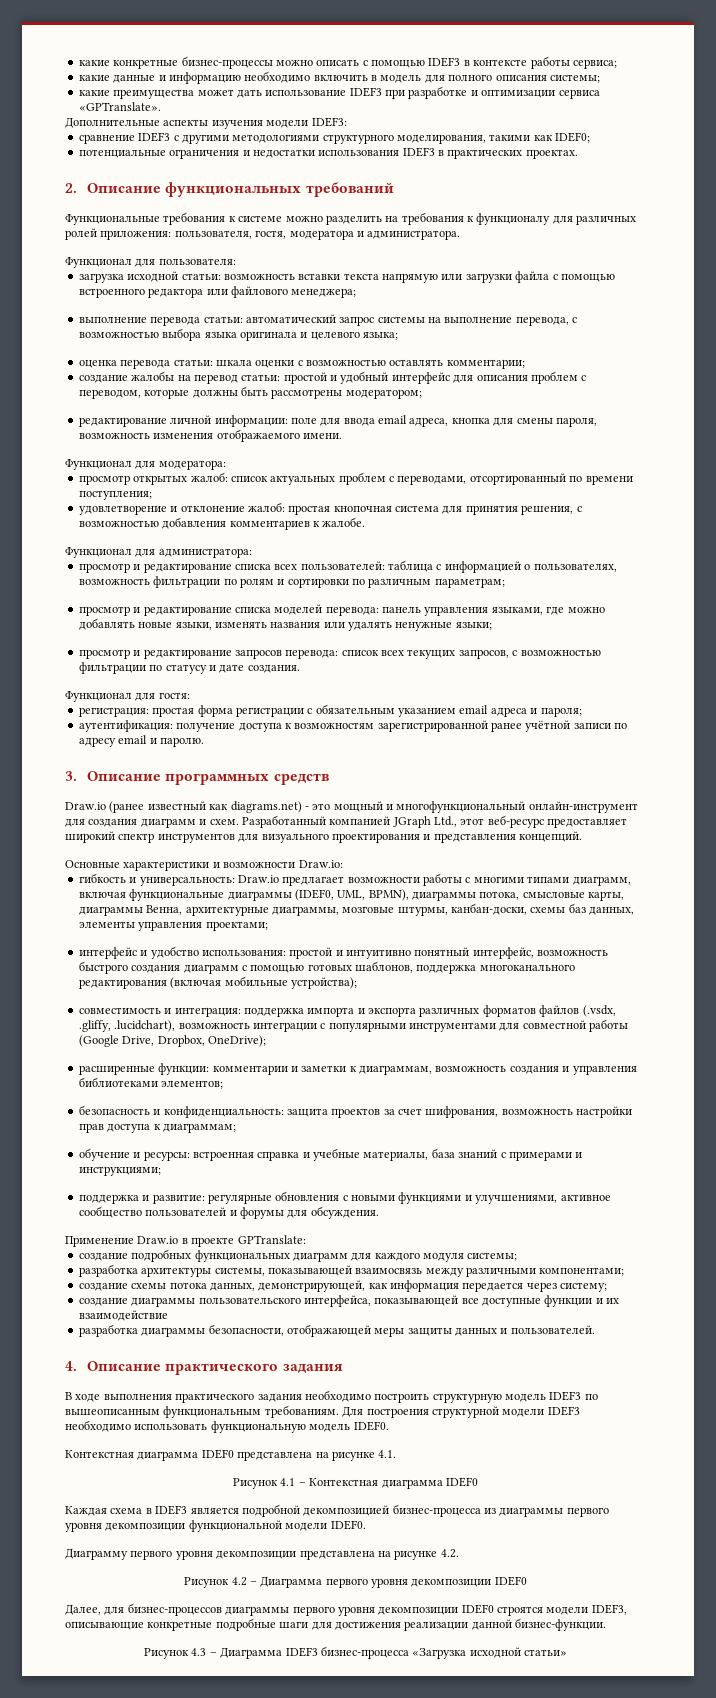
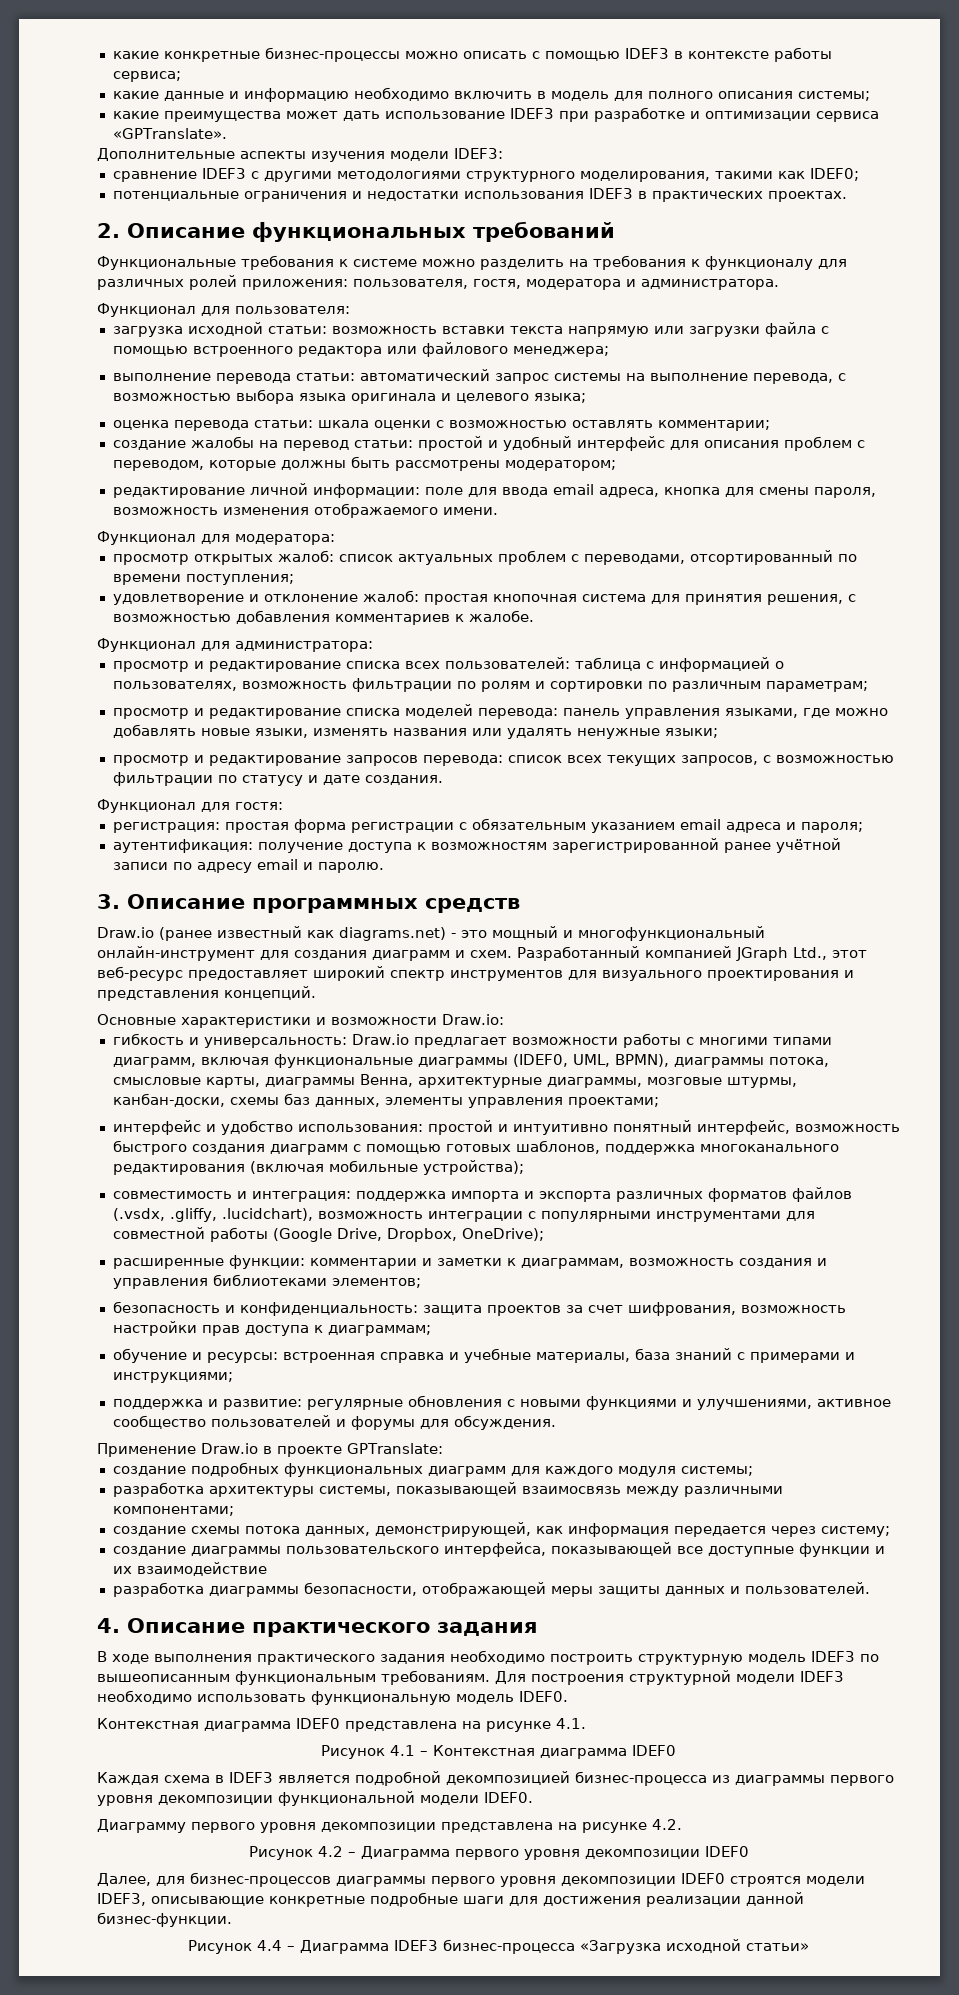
- Рисунок 4.3 – Диаграмма IDEF3 бизнес-процесса «Загрузка исходной статьи»
+ Рисунок 4.4 – Диаграмма IDEF3 бизнес-процесса «Загрузка исходной статьи»

